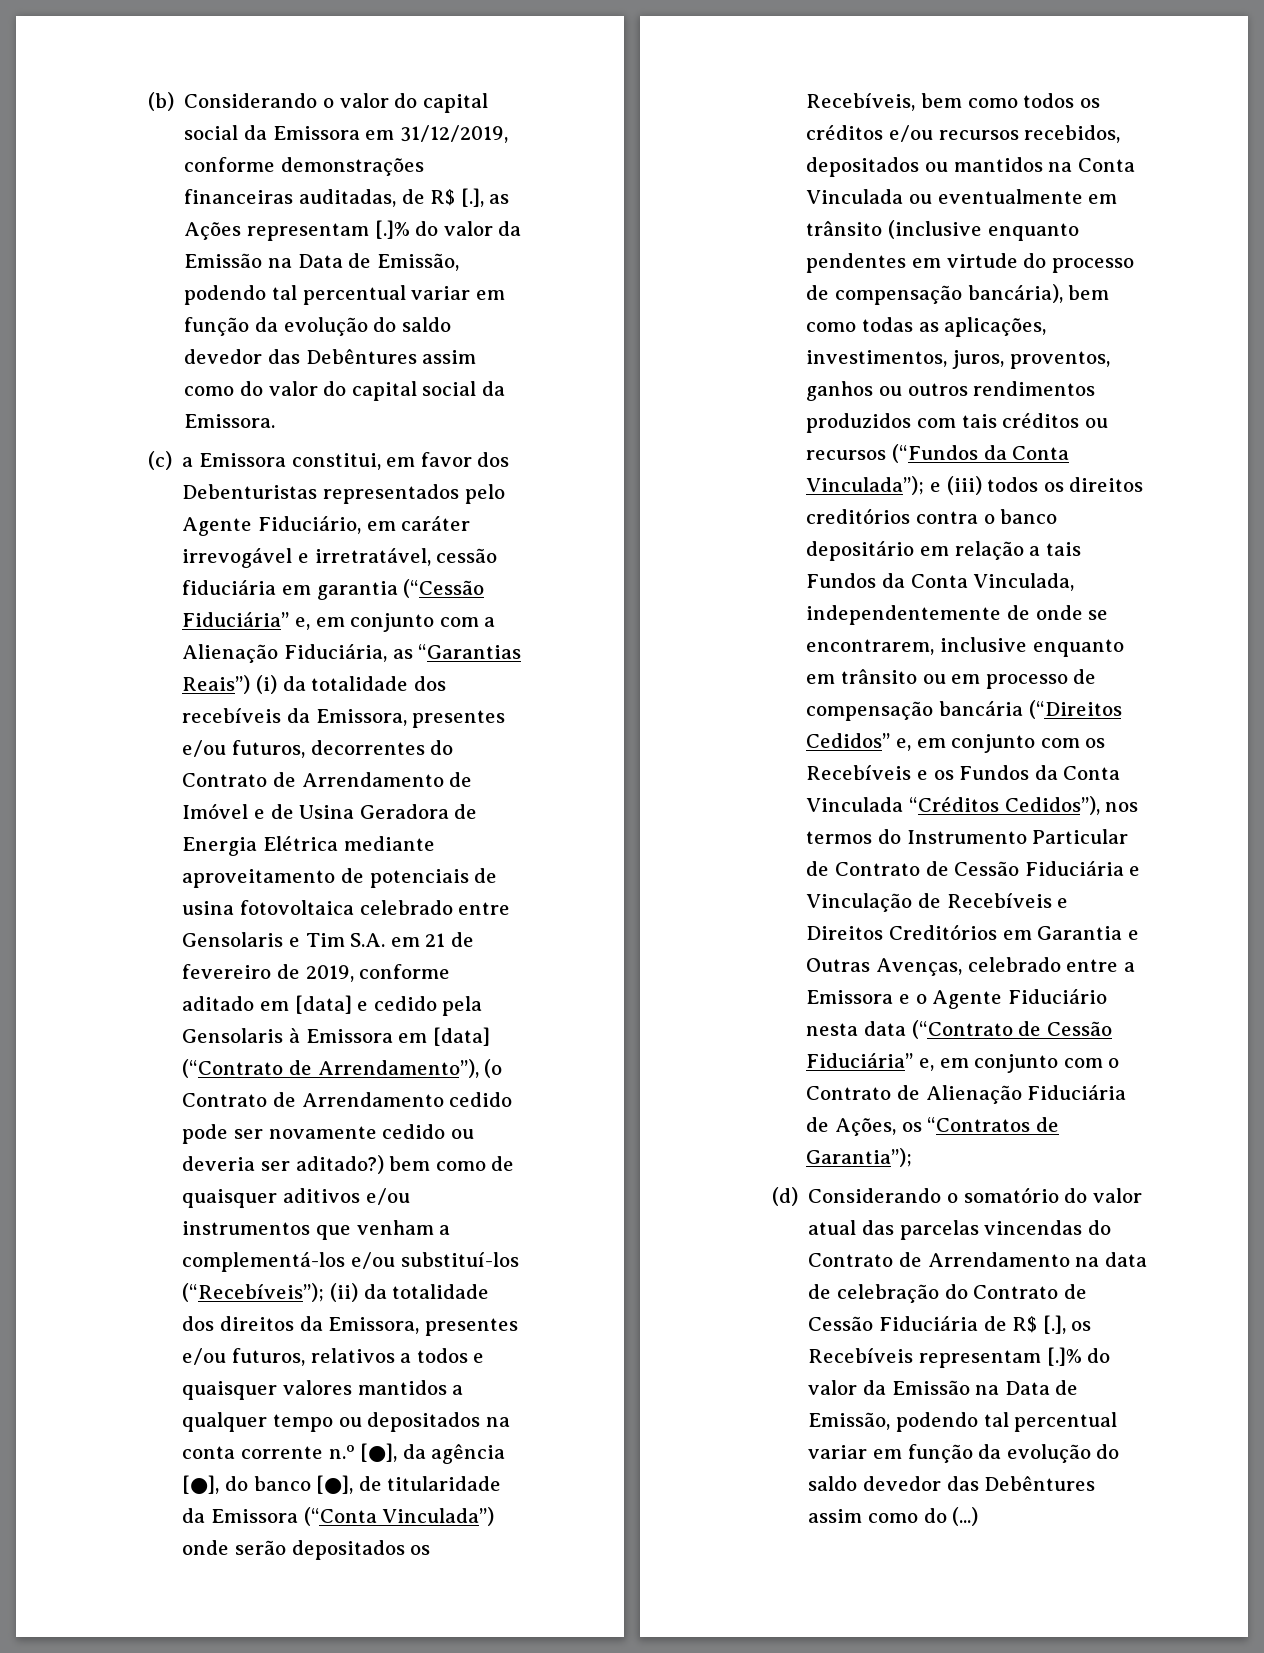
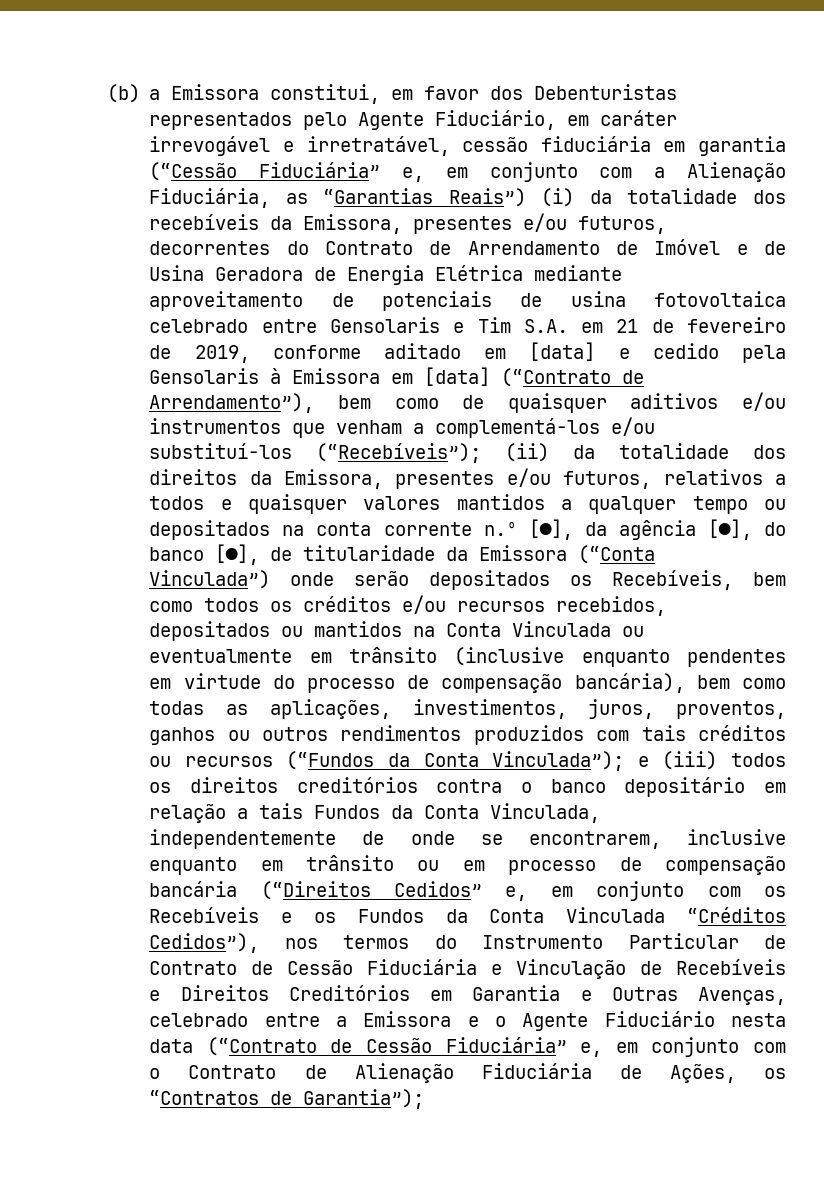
- (b) Considerando o valor do capital social da Emissora em 31/12/2019, conforme demonstrações financeiras auditadas, de R$ [.], as Ações representam [.]% do valor da Emissão na Data de Emissão, podendo tal percentual variar em função da evolução do saldo devedor das Debêntures assim como do valor do capital social da Emissora.
- (c) a Emissora constitui, em favor dos Debenturistas representados pelo Agente Fiduciário, em caráter irrevogável e irretratável, cessão fiduciária em garantia (“Cessão Fiduciária” e, em conjunto com a Alienação Fiduciária, as “Garantias Reais”) (i) da totalidade dos recebíveis da Emissora, presentes e/ou futuros, decorrentes do Contrato de Arrendamento de Imóvel e de Usina Geradora de Energia Elétrica mediante aproveitamento de potenciais de usina fotovoltaica celebrado entre Gensolaris e Tim S.A. em 21 de fevereiro de 2019, conforme aditado em [data] e cedido pela Gensolaris à Emissora em [data] (“Contrato de Arrendamento”), (o Contrato de Arrendamento cedido pode ser novamente cedido ou deveria ser aditado?) bem como de quaisquer aditivos e/ou instrumentos que venham a complementá-los e/ou substituí-los (“Recebíveis”);
+ (b) a Emissora constitui, em favor dos Debenturistas representados pelo Agente Fiduciário, em caráter irrevogável e irretratável, cessão fiduciária em garantia (“Cessão Fiduciária” e, em conjunto com a Alienação Fiduciária, as “Garantias Reais”) (i) da totalidade dos recebíveis da Emissora, presentes e/ou futuros, decorrentes do Contrato de Arrendamento de Imóvel e de Usina Geradora de Energia Elétrica mediante aproveitamento de potenciais de usina fotovoltaica celebrado entre Gensolaris e Tim S.A. em 21 de fevereiro de 2019, conforme aditado em [data] e cedido pela Gensolaris à Emissora em [data] (“Contrato de Arrendamento”), bem como de quaisquer aditivos e/ou instrumentos que venham a complementá-los e/ou substituí-los (“Recebíveis”);
- (d) Considerando o somatório do valor atual das parcelas vincendas do Contrato de Arrendamento na data de celebração do Contrato de Cessão Fiduciária de R$ [.], os Recebíveis representam [.]% do valor da Emissão na Data de Emissão, podendo tal percentual variar em função da evolução do saldo devedor das Debêntures assim como do (...)

